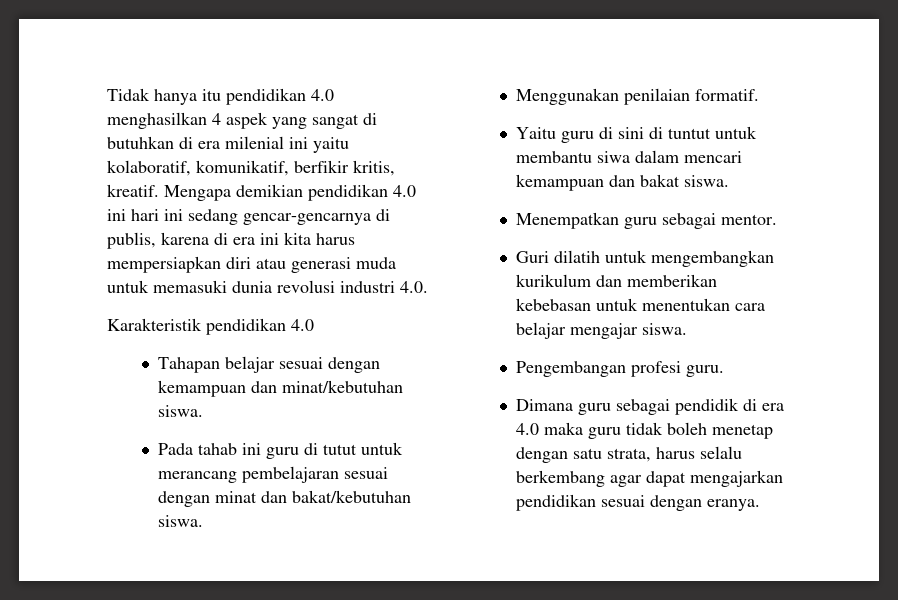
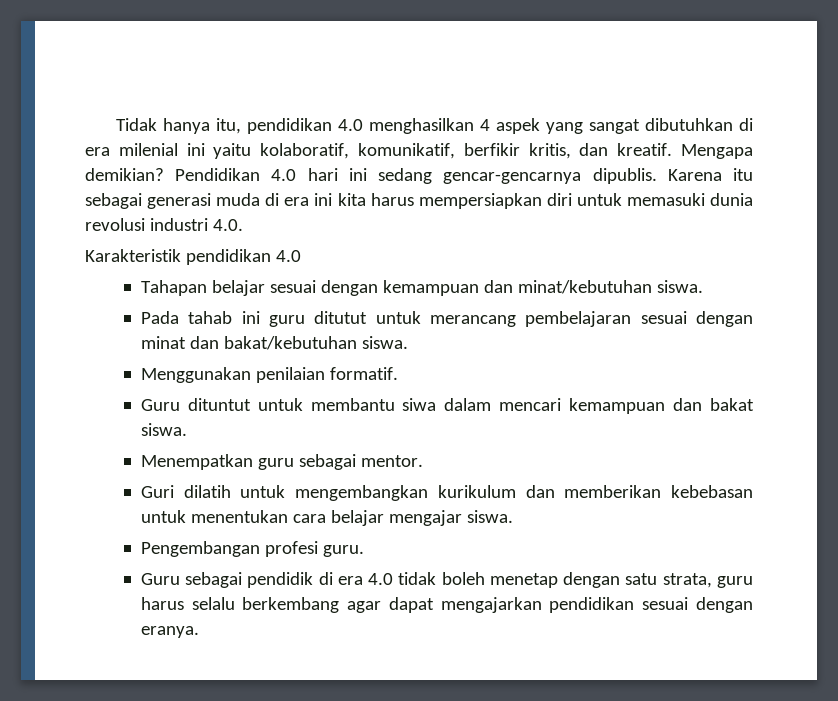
- Tidak hanya itu pendidikan 4.0 menghasilkan 4 aspek yang sangat di butuhkan di era milenial ini yaitu kolaboratif, komunikatif, berfikir kritis, kreatif.
+ Tidak hanya itu, pendidikan 4.0 menghasilkan 4 aspek yang sangat dibutuhkan di era milenial ini yaitu kolaboratif, komunikatif, berfikir kritis, dan kreatif.
- Mengapa demikian pendidikan 4.0 ini hari ini sedang gencar-gencarnya di publis, karena di era ini kita harus mempersiapkan diri atau generasi muda untuk memasuki dunia revolusi industri 4.0.
+ Mengapa demikian? Pendidikan 4.0 hari ini sedang gencar-gencarnya dipublis. Karena itu sebagai generasi muda di era ini kita harus mempersiapkan diri untuk memasuki dunia revolusi industri 4.0.
- Pada tahab ini guru di tutut untuk merancang pembelajaran sesuai dengan minat dan bakat/kebutuhan siswa.
+ Pada tahab ini guru ditutut untuk merancang pembelajaran sesuai dengan minat dan bakat/kebutuhan siswa.
- Yaitu guru di sini di tuntut untuk membantu siwa dalam mencari kemampuan dan bakat siswa.
+ Guru dituntut untuk membantu siwa dalam mencari kemampuan dan bakat siswa.
- Dimana guru sebagai pendidik di era 4.0 maka guru tidak boleh menetap dengan satu strata, harus selalu berkembang agar dapat mengajarkan pendidikan sesuai dengan eranya.
+ Guru sebagai pendidik di era 4.0 tidak boleh menetap dengan satu strata, guru harus selalu berkembang agar dapat mengajarkan pendidikan sesuai dengan eranya.

